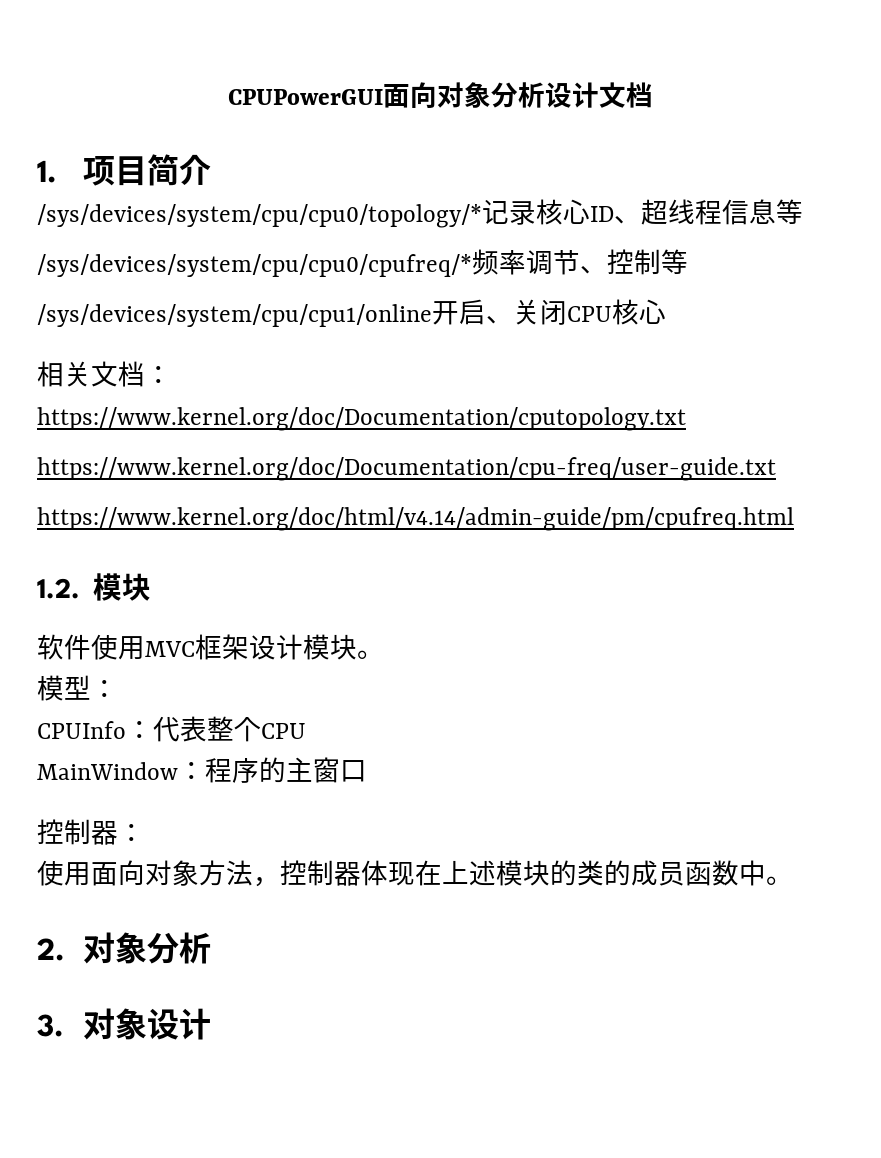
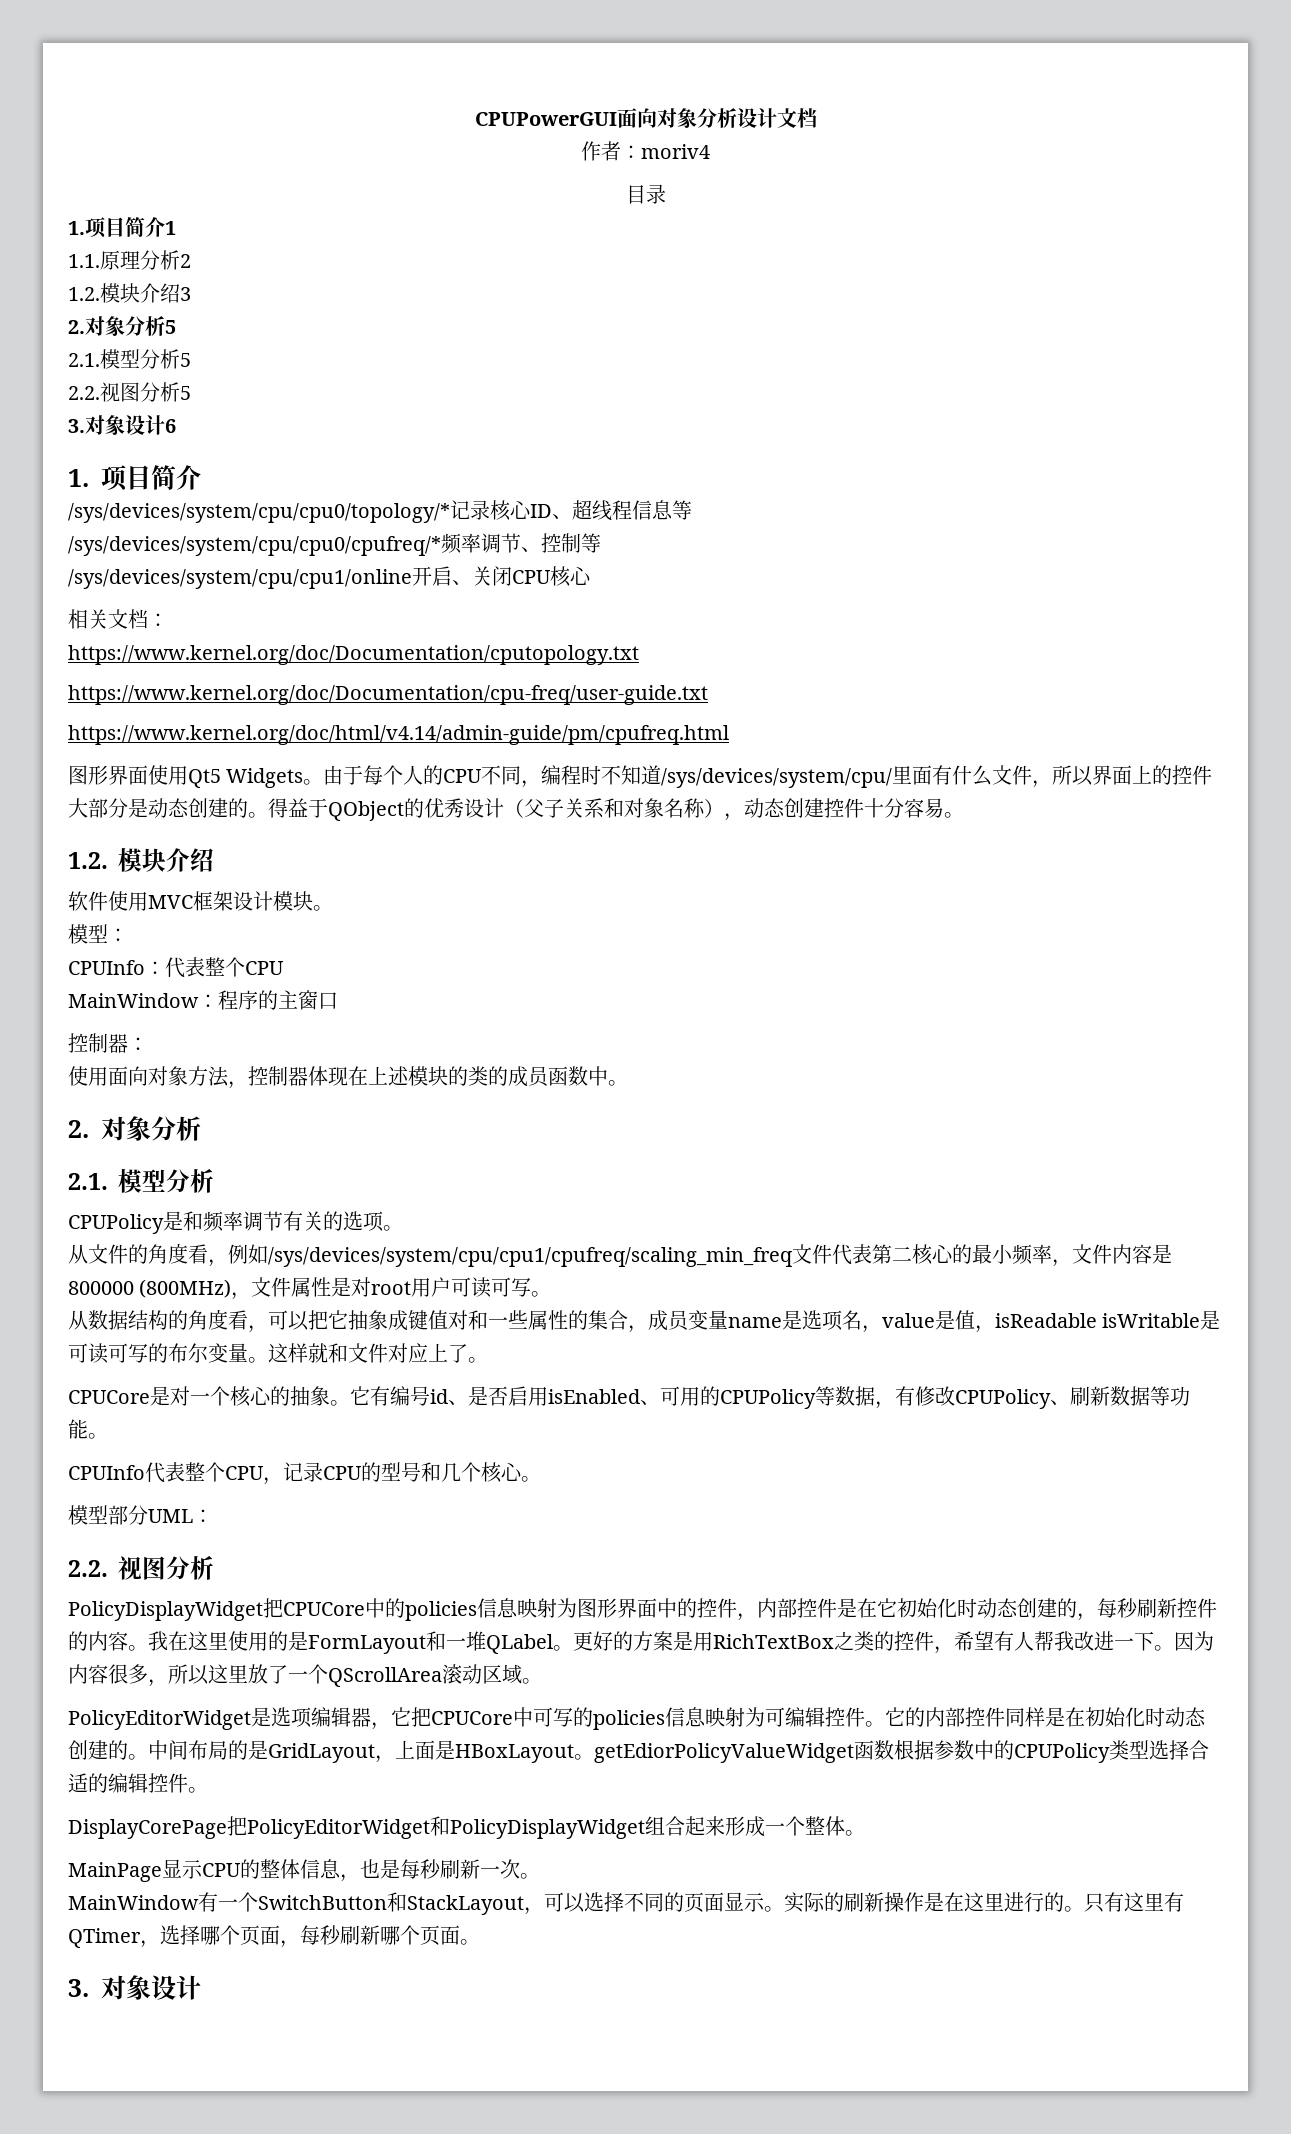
+ 作者：moriv4
+ 目录
+ 1.项目简介1
+ 1.1.原理分析2
+ 1.2.模块介绍3
+ 2.对象分析5
+ 2.1.模型分析5
+ 2.2.视图分析5
+ 3.对象设计6
- 1.2.模块
+ 图形界面使用Qt5 Widgets。由于每个人的CPU不同，编程时不知道/sys/devices/system/cpu/里面有什么文件，所以界面上的控件大部分是动态创建的。得益于QObject的优秀设计（父子关系和对象名称），动态创建控件十分容易。
+ 1.2.模块介绍
  使用面向对象方法，控制器体现在上述模块的类的成员函数中。
  2.对象分析
+ 2.1.模型分析
+ CPUPolicy是和频率调节有关的选项。
+ 从文件的角度看，例如/sys/devices/system/cpu/cpu1/cpufreq/scaling_min_freq文件代表第二核心的最小频率，文件内容是800000 (800MHz)，文件属性是对root用户可读可写。
+ 从数据结构的角度看，可以把它抽象成键值对和一些属性的集合，成员变量name是选项名，value是值，isReadable isWritable是可读可写的布尔变量。这样就和文件对应上了。
+ CPUCore是对一个核心的抽象。它有编号id、是否启用isEnabled、可用的CPUPolicy等数据，有修改CPUPolicy、刷新数据等功能。
+ CPUInfo代表整个CPU，记录CPU的型号和几个核心。
+ 模型部分UML：
+ 2.2.视图分析
+ PolicyDisplayWidget把CPUCore中的policies信息映射为图形界面中的控件，内部控件是在它初始化时动态创建的，每秒刷新控件的内容。我在这里使用的是FormLayout和一堆QLabel。更好的方案是用RichTextBox之类的控件，希望有人帮我改进一下。因为内容很多，所以这里放了一个QScrollArea滚动区域。
+ PolicyEditorWidget是选项编辑器，它把CPUCore中可写的policies信息映射为可编辑控件。它的内部控件同样是在初始化时动态创建的。中间布局的是GridLayout，上面是HBoxLayout。getEdiorPolicyValueWidget函数根据参数中的CPUPolicy类型选择合适的编辑控件。
+ DisplayCorePage把PolicyEditorWidget和PolicyDisplayWidget组合起来形成一个整体。
+ MainPage显示CPU的整体信息，也是每秒刷新一次。
+ MainWindow有一个SwitchButton和StackLayout，可以选择不同的页面显示。实际的刷新操作是在这里进行的。只有这里有QTimer，选择哪个页面，每秒刷新哪个页面。

